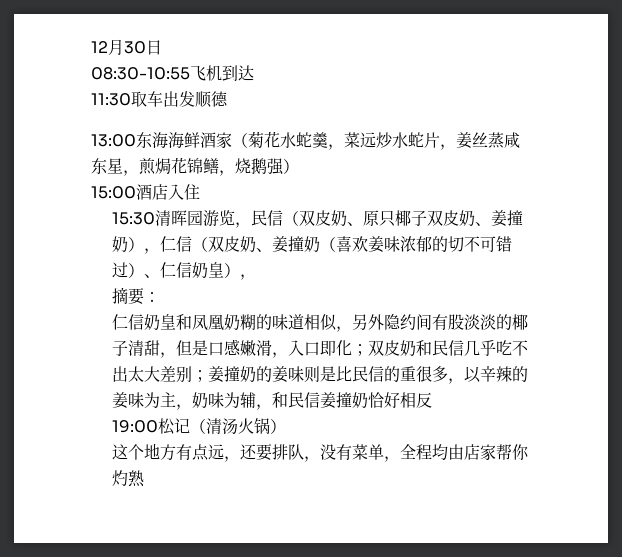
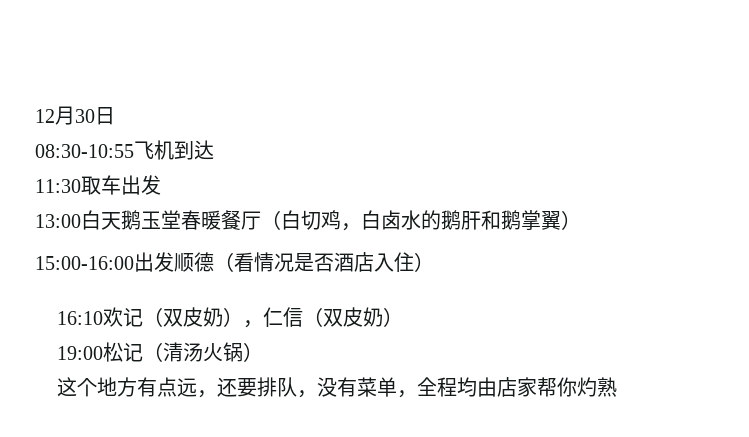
- 11:30取车出发顺德
- 13:00东海海鲜酒家（菊花水蛇羹，菜远炒水蛇片，姜丝蒸咸东星，煎焗花锦鳝，烧鹅强）
- 15:00酒店入住
- 15:30清晖园游览，民信（双皮奶、原只椰子双皮奶、姜撞奶），仁信（双皮奶、姜撞奶（喜欢姜味浓郁的切不可错过）、仁信奶皇），
- 摘要：
- 仁信奶皇和凤凰奶糊的味道相似，另外隐约间有股淡淡的椰子清甜，但是口感嫩滑，入口即化；双皮奶和民信几乎吃不出太大差别；姜撞奶的姜味则是比民信的重很多，以辛辣的姜味为主，奶味为辅，和民信姜撞奶恰好相反
+ 11:30取车出发
+ 13:00白天鹅玉堂春暖餐厅（白切鸡，白卤水的鹅肝和鹅掌翼）
+ 15:00-16:00出发顺德（看情况是否酒店入住）
+ 16:10欢记（双皮奶），仁信（双皮奶）

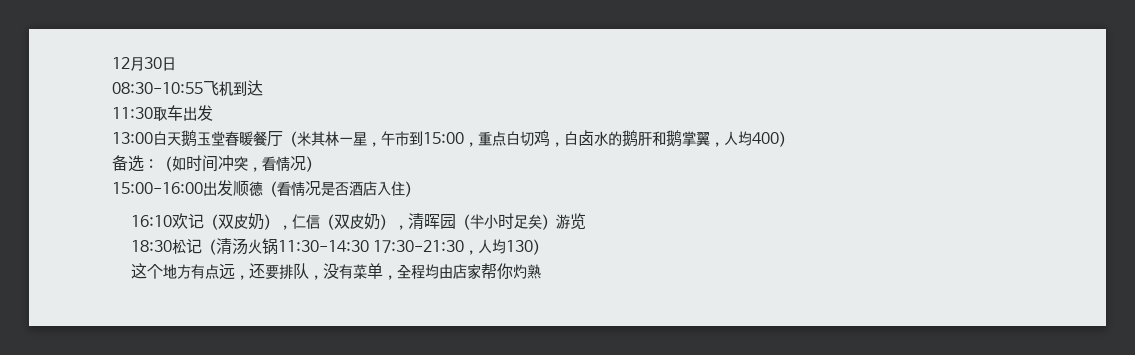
- 13:00白天鹅玉堂春暖餐厅（白切鸡，白卤水的鹅肝和鹅掌翼）
+ 13:00白天鹅玉堂春暖餐厅（米其林一星，午市到15:00，重点白切鸡，白卤水的鹅肝和鹅掌翼，人均400）
+ 备选：（如时间冲突，看情况）
- 16:10欢记（双皮奶），仁信（双皮奶）
- 19:00松记（清汤火锅）
+ 16:10欢记（双皮奶），仁信（双皮奶），清晖园（半小时足矣）游览
+ 18:30松记（清汤火锅11:30-14:30 17:30-21:30，人均130）

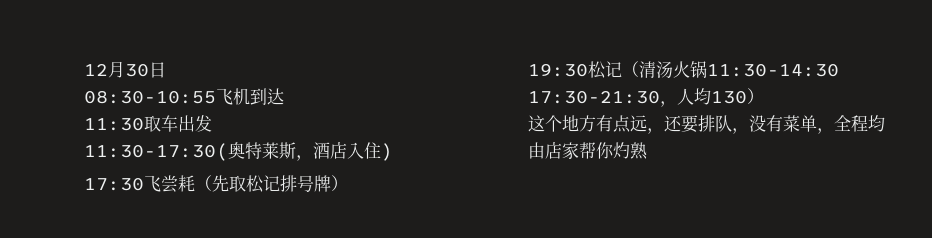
- 13:00白天鹅玉堂春暖餐厅（米其林一星，午市到15:00，重点白切鸡，白卤水的鹅肝和鹅掌翼，人均400）
- 备选：（如时间冲突，看情况）
- 15:00-16:00出发顺德（看情况是否酒店入住）
- 16:10欢记（双皮奶），仁信（双皮奶），清晖园（半小时足矣）游览
- 18:30松记（清汤火锅11:30-14:30 17:30-21:30，人均130）
+ 11:30-17:30(奥特莱斯，酒店入住)
+ 17:30飞尝耗（先取松记排号牌）
+ 19:30松记（清汤火锅11:30-14:30 17:30-21:30，人均130）

